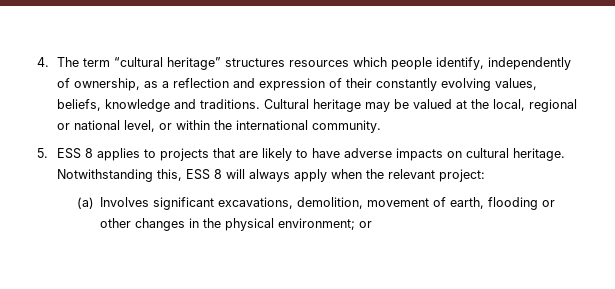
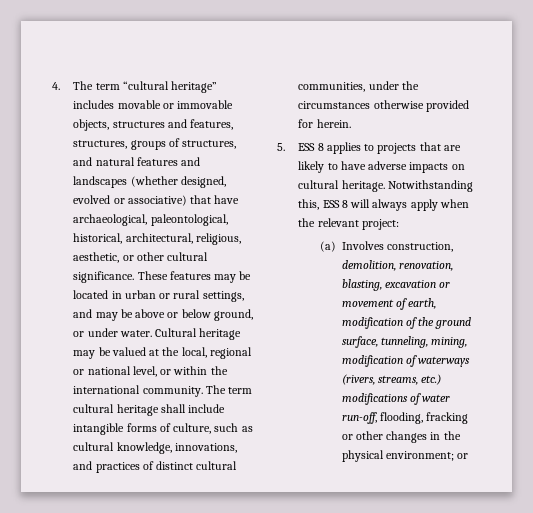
- 4. The term “cultural heritage” structures resources which people identify, independently of ownership, as a reflection and expression of their constantly evolving values, beliefs, knowledge and traditions.
+ 4. The term “cultural heritage” includes movable or immovable objects, structures and features, structures, groups of structures, and natural features and landscapes (whether designed, evolved or associative) that have archaeological, paleontological, historical, architectural, religious, aesthetic, or other cultural significance. These features may be located in urban or rural settings, and may be above or below ground, or under water.
+ The term cultural heritage shall include intangible forms of culture, such as cultural knowledge, innovations, and practices of distinct cultural communities, under the circumstances otherwise provided for herein.
- (a) Involves significant excavations, demolition, movement of earth, flooding or other changes in the physical environment; or
+ (a) Involves construction, demolition, renovation, blasting, excavation or movement of earth, modification of the ground surface, tunneling, mining, modification of waterways (rivers, streams, etc.) modifications of water run-off, flooding, fracking or other changes in the physical environment; or

